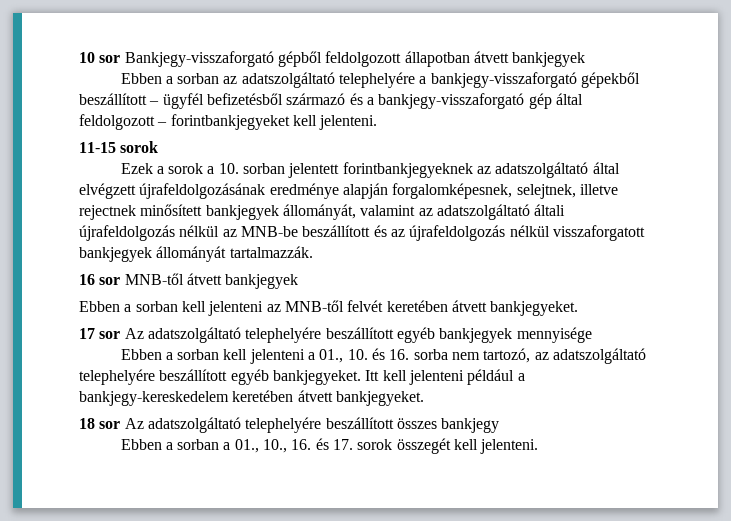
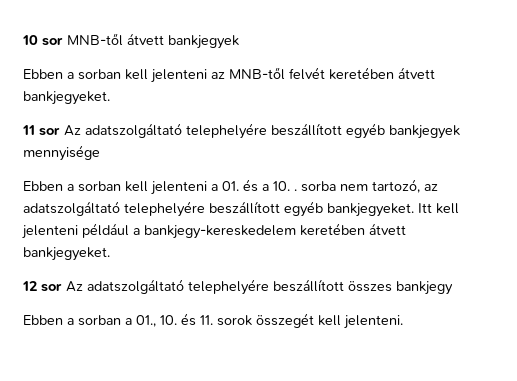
- 10 sor Bankjegy-visszaforgató gépből feldolgozott állapotban átvett bankjegyek
- Ebben a sorban az adatszolgáltató telephelyére a bankjegy-visszaforgató gépekből beszállított – ügyfél befizetésből származó és a bankjegy-visszaforgató gép által feldolgozott – forintbankjegyeket kell jelenteni.
- 11-15 sorok
- Ezek a sorok a 10. sorban jelentett forintbankjegyeknek az adatszolgáltató által elvégzett újrafeldolgozásának eredménye alapján forgalomképesnek, selejtnek, illetve rejectnek minősített bankjegyek állományát, valamint az adatszolgáltató általi újrafeldolgozás nélkül az MNB-be beszállított és az újrafeldolgozás nélkül visszaforgatott bankjegyek állományát tartalmazzák.
- 16 sor MNB-től átvett bankjegyek
+ 10 sor MNB-től átvett bankjegyek
- 17 sor Az adatszolgáltató telephelyére beszállított egyéb bankjegyek mennyisége
+ 11 sor Az adatszolgáltató telephelyére beszállított egyéb bankjegyek mennyisége
- Ebben a sorban kell jelenteni a 01., 10. és 16. sorba nem tartozó, az adatszolgáltató telephelyére beszállított egyéb bankjegyeket.
+ Ebben a sorban kell jelenteni a 01. és a 10. . sorba nem tartozó, az adatszolgáltató telephelyére beszállított egyéb bankjegyeket.
- 18 sor Az adatszolgáltató telephelyére beszállított összes bankjegy
+ 12 sor Az adatszolgáltató telephelyére beszállított összes bankjegy
- Ebben a sorban a 01., 10., 16. és 17. sorok összegét kell jelenteni.
+ Ebben a sorban a 01., 10. és 11. sorok összegét kell jelenteni.

